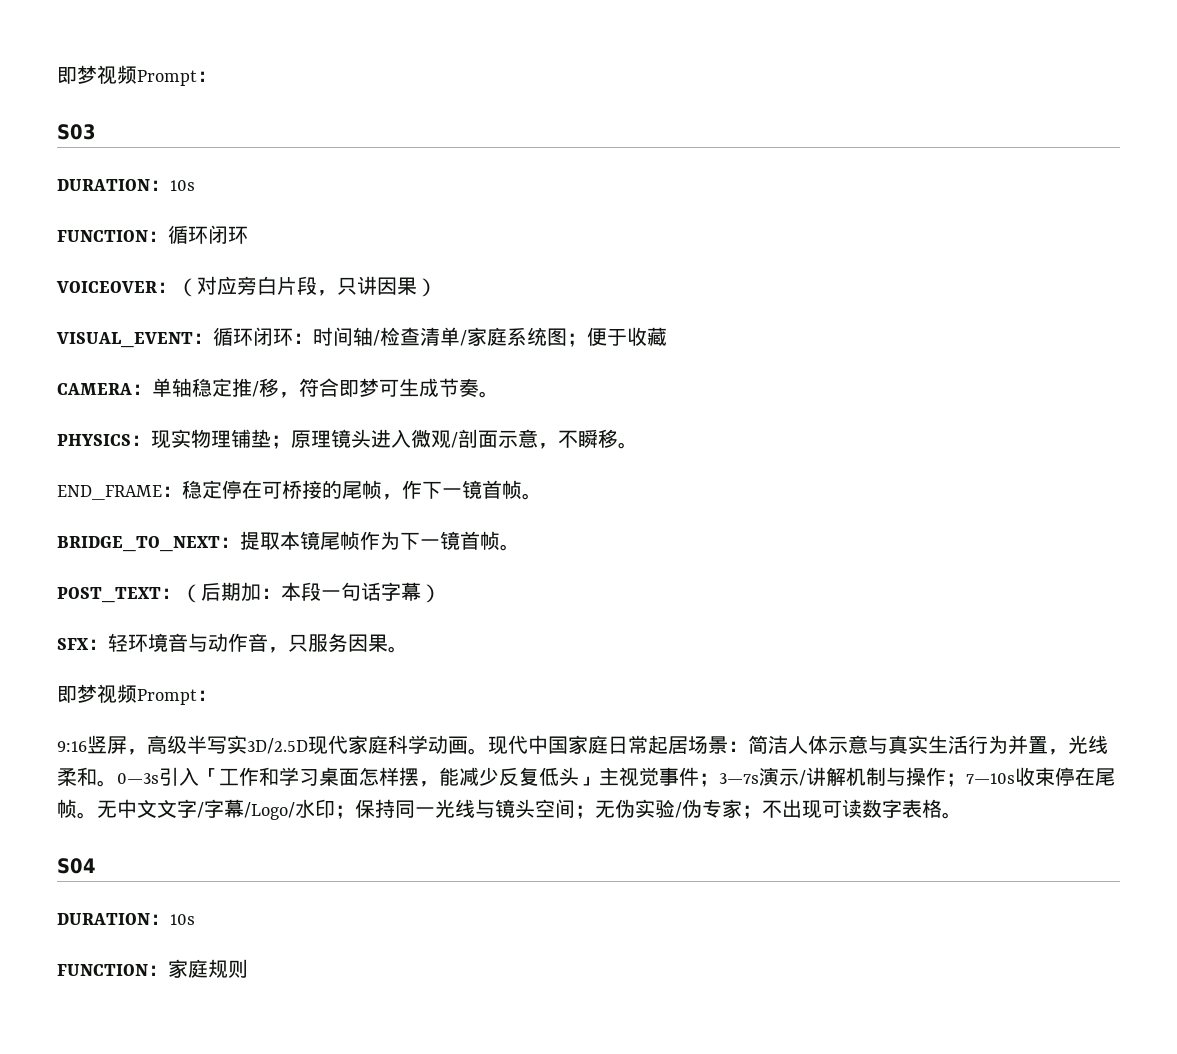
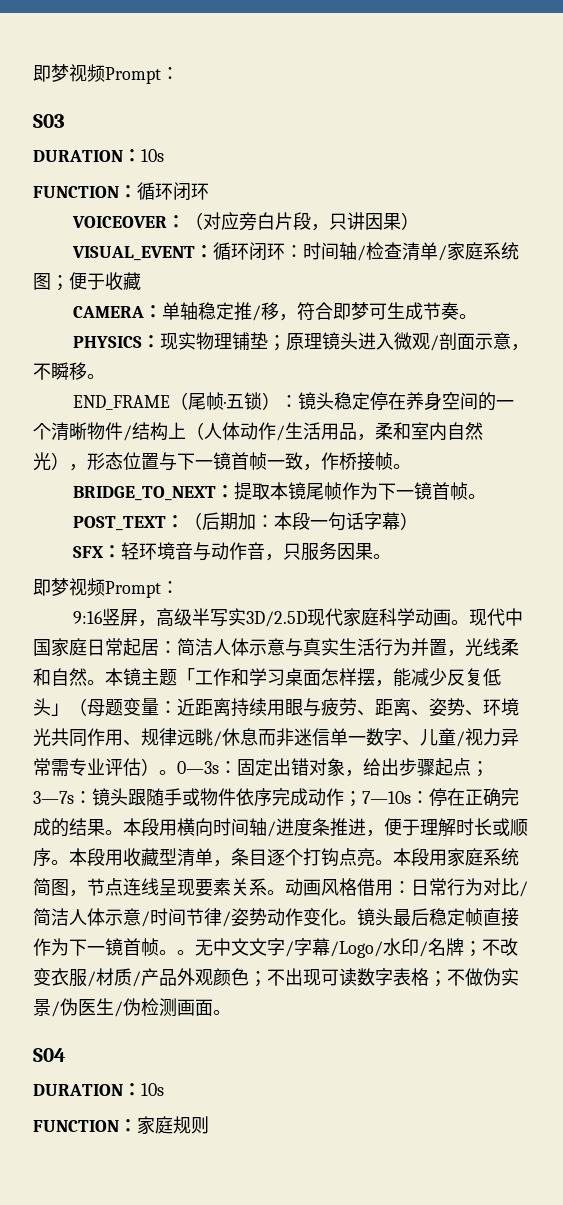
- END_FRAME：稳定停在可桥接的尾帧，作下一镜首帧。
+ END_FRAME（尾帧·五锁）：镜头稳定停在养身空间的一个清晰物件/结构上（人体动作/生活用品，柔和室内自然光），形态位置与下一镜首帧一致，作桥接帧。
- 现代中国家庭日常起居场景：简洁人体示意与真实生活行为并置，光线柔和。0—3s引入「工作和学习桌面怎样摆，能减少反复低头」主视觉事件；3—7s演示/讲解机制与操作；7—10s收束停在尾帧。
+ 现代中国家庭日常起居：简洁人体示意与真实生活行为并置，光线柔和自然。本镜主题「工作和学习桌面怎样摆，能减少反复低头」（母题变量：近距离持续用眼与疲劳、距离、姿势、环境光共同作用、规律远眺/休息而非迷信单一数字、儿童/视力异常需专业评估）。0—3s：固定出错对象，给出步骤起点；3—7s：镜头跟随手或物件依序完成动作；7—10s：停在正确完成的结果。本段用横向时间轴/进度条推进，便于理解时长或顺序。本段用收藏型清单，条目逐个打钩点亮。本段用家庭系统简图，节点连线呈现要素关系。动画风格借用：日常行为对比/简洁人体示意/时间节律/姿势动作变化。镜头最后稳定帧直接作为下一镜首帧。。
- 无中文文字/字幕/Logo/水印；保持同一光线与镜头空间；无伪实验/伪专家；不出现可读数字表格。
+ 无中文文字/字幕/Logo/水印/名牌；不改变衣服/材质/产品外观颜色；不出现可读数字表格；不做伪实景/伪医生/伪检测画面。

